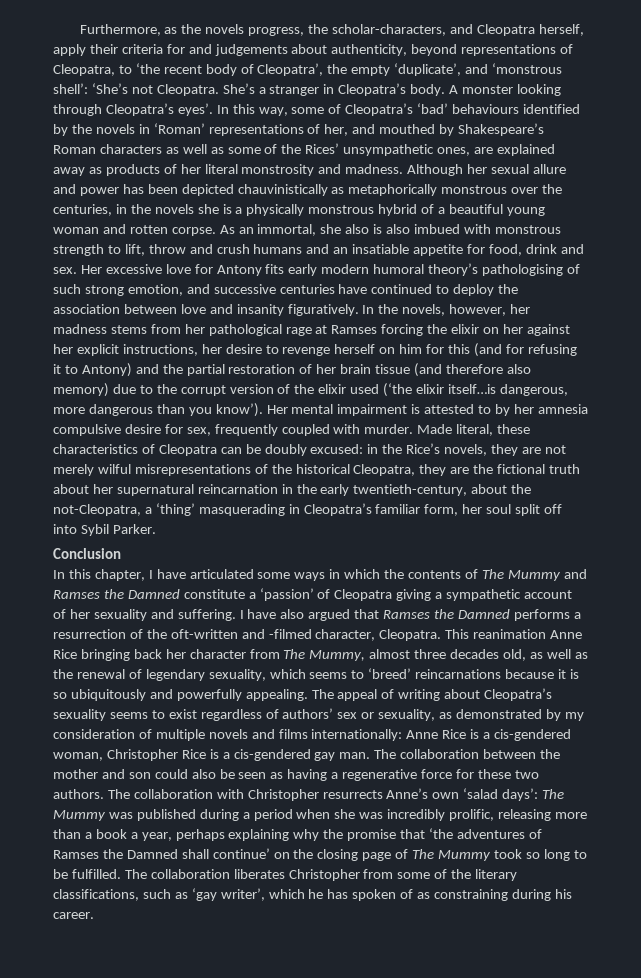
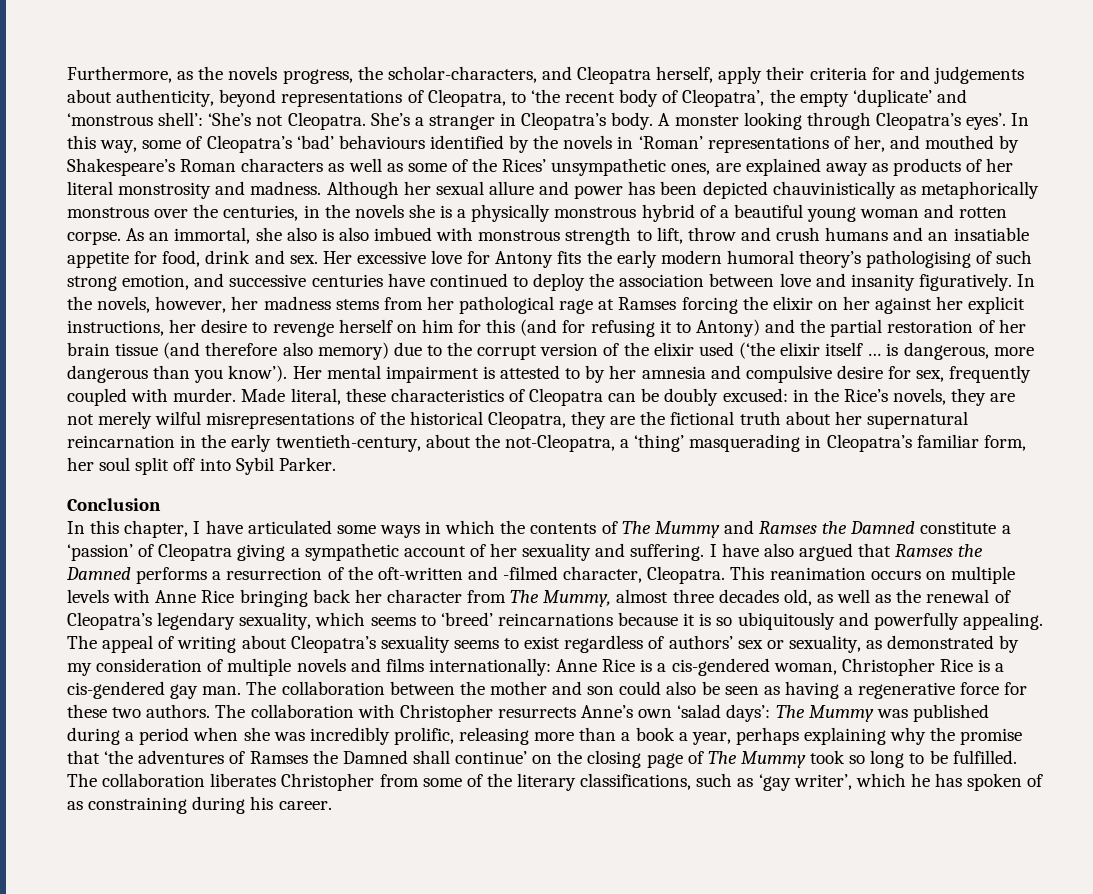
- Furthermore, as the novels progress, the scholar-characters, and Cleopatra herself, apply their criteria for and judgements about authenticity, beyond representations of Cleopatra, to ‘the recent body of Cleopatra’, the empty ‘duplicate’, and ‘monstrous shell’: ‘She’s not Cleopatra.
+ Furthermore, as the novels progress, the scholar-characters, and Cleopatra herself, apply their criteria for and judgements about authenticity, beyond representations of Cleopatra, to ‘the recent body of Cleopatra’, the empty ‘duplicate’ and ‘monstrous shell’: ‘She’s not Cleopatra.
- Her excessive love for Antony fits early modern humoral theory’s pathologising of such strong emotion, and successive centuries have continued to deploy the association between love and insanity figuratively.
+ Her excessive love for Antony fits the early modern humoral theory’s pathologising of such strong emotion, and successive centuries have continued to deploy the association between love and insanity figuratively.
- In the novels, however, her madness stems from her pathological rage at Ramses forcing the elixir on her against her explicit instructions, her desire to revenge herself on him for this (and for refusing it to Antony) and the partial restoration of her brain tissue (and therefore also memory) due to the corrupt version of the elixir used (‘the elixir itself…is dangerous, more dangerous than you know’).
+ In the novels, however, her madness stems from her pathological rage at Ramses forcing the elixir on her against her explicit instructions, her desire to revenge herself on him for this (and for refusing it to Antony) and the partial restoration of her brain tissue (and therefore also memory) due to the corrupt version of the elixir used (‘the elixir itself … is dangerous, more dangerous than you know’).
- Her mental impairment is attested to by her amnesia compulsive desire for sex, frequently coupled with murder.
+ Her mental impairment is attested to by her amnesia and compulsive desire for sex, frequently coupled with murder.
- This reanimation Anne Rice bringing back her character from The Mummy, almost three decades old, as well as the renewal of legendary sexuality, which seems to ‘breed’ reincarnations because it is so ubiquitously and powerfully appealing.
+ This reanimation occurs on multiple levels with Anne Rice bringing back her character from The Mummy, almost three decades old, as well as the renewal of Cleopatra’s legendary sexuality, which seems to ‘breed’ reincarnations because it is so ubiquitously and powerfully appealing.

